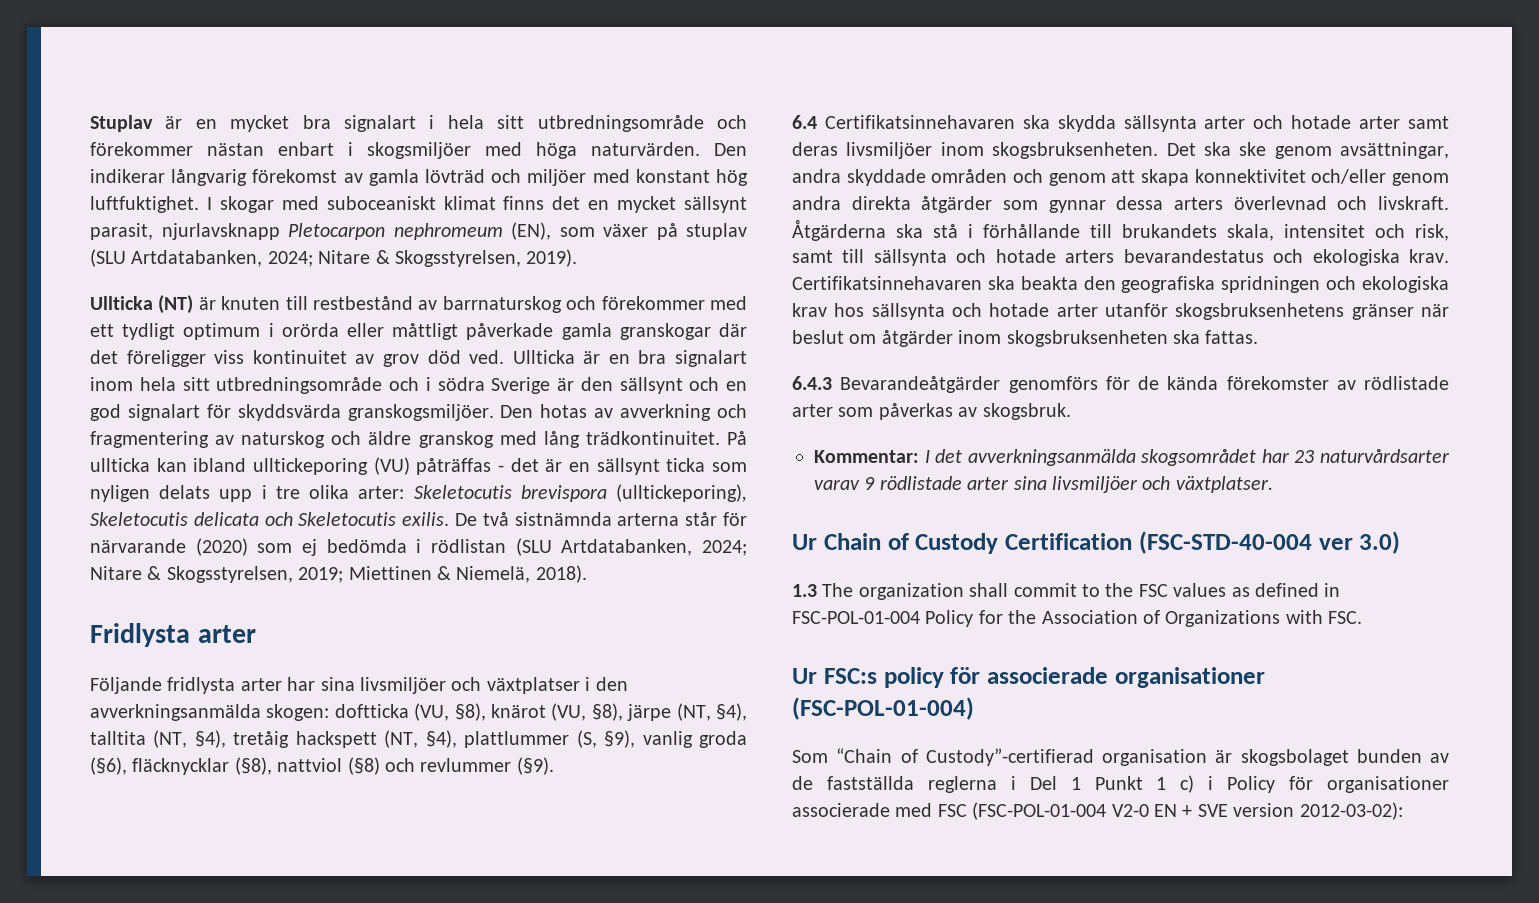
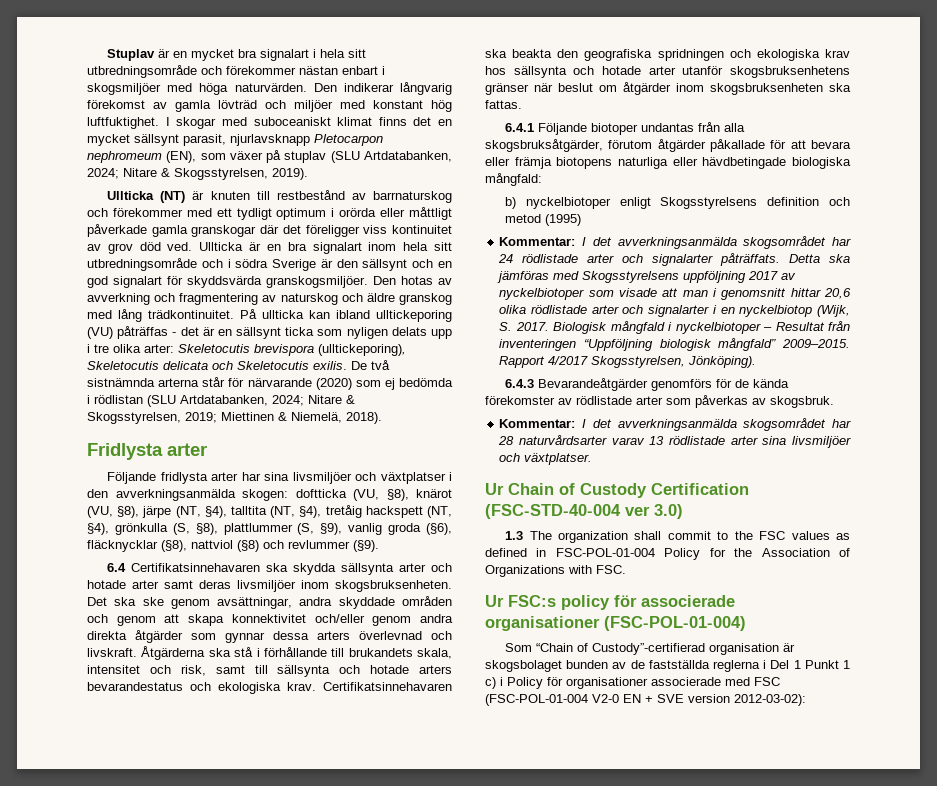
- Följande fridlysta arter har sina livsmiljöer och växtplatser i den avverkningsanmälda skogen: doftticka (VU, §8), knärot (VU, §8), järpe (NT, §4), talltita (NT, §4), tretåig hackspett (NT, §4), plattlummer (S, §9), vanlig groda (§6), fläcknycklar (§8), nattviol (§8) och revlummer (§9).
+ Följande fridlysta arter har sina livsmiljöer och växtplatser i den avverkningsanmälda skogen: doftticka (VU, §8), knärot (VU, §8), järpe (NT, §4), talltita (NT, §4), tretåig hackspett (NT, §4), grönkulla (S, §8), plattlummer (S, §9), vanlig groda (§6), fläcknycklar (§8), nattviol (§8) och revlummer (§9).
+ 6.4.1 Följande biotoper undantas från alla skogsbruksåtgärder, förutom åtgärder påkallade för att bevara eller främja biotopens naturliga eller hävdbetingade biologiska mångfald:
+ b) nyckelbiotoper enligt Skogsstyrelsens definition och metod (1995)
+ Kommentar: I det avverkningsanmälda skogsområdet har 24 rödlistade arter och signalarter påträffats. Detta ska jämföras med Skogsstyrelsens uppföljning 2017 av nyckelbiotoper som visade att man i genomsnitt hittar 20,6 olika rödlistade arter och signalarter i en nyckelbiotop (Wijk, S. 2017. Biologisk mångfald i nyckelbiotoper – Resultat från inventeringen “Uppföljning biologisk mångfald” 2009–2015. Rapport 4/2017 Skogsstyrelsen, Jönköping).
- Kommentar: I det avverkningsanmälda skogsområdet har 23 naturvårdsarter varav 9 rödlistade arter sina livsmiljöer och växtplatser.
+ Kommentar: I det avverkningsanmälda skogsområdet har 28 naturvårdsarter varav 13 rödlistade arter sina livsmiljöer och växtplatser.

